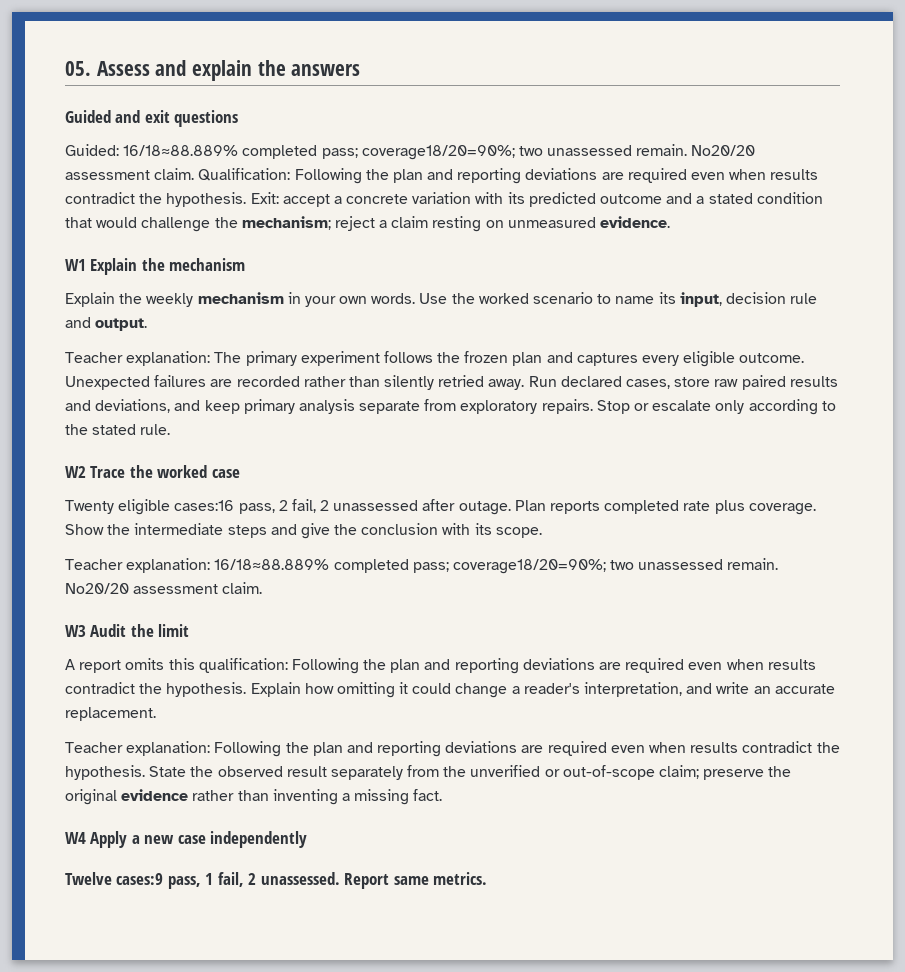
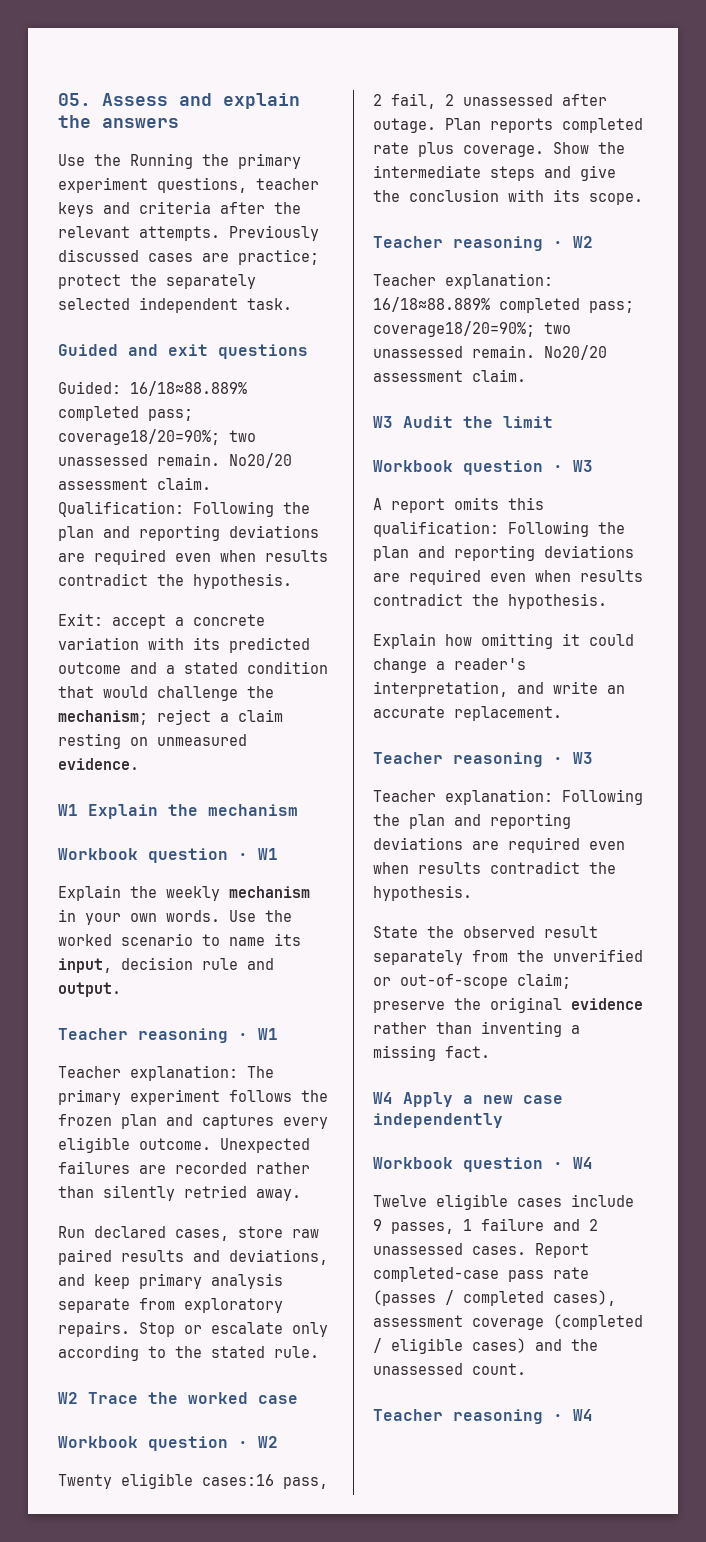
+ Use the Running the primary experiment questions, teacher keys and criteria after the relevant attempts. Previously discussed cases are practice; protect the separately selected independent task.
- Qualification: Following the plan and reporting deviations are required even when results contradict the hypothesis. Exit: accept a concrete variation with its predicted outcome and a stated condition that would challenge the mechanism; reject a claim resting on unmeasured evidence.
+ Qualification: Following the plan and reporting deviations are required even when results contradict the hypothesis.
+ Exit: accept a concrete variation with its predicted outcome and a stated condition that would challenge the mechanism; reject a claim resting on unmeasured evidence.
+ Workbook question · W1
+ Teacher reasoning · W1
- Unexpected failures are recorded rather than silently retried away. Run declared cases, store raw paired results and deviations, and keep primary analysis separate from exploratory repairs.
+ Unexpected failures are recorded rather than silently retried away.
+ Run declared cases, store raw paired results and deviations, and keep primary analysis separate from exploratory repairs.
+ Workbook question · W2
+ Teacher reasoning · W2
+ Workbook question · W3
- A report omits this qualification: Following the plan and reporting deviations are required even when results contradict the hypothesis. Explain how omitting it could change a reader's interpretation, and write an accurate replacement.
+ A report omits this qualification: Following the plan and reporting deviations are required even when results contradict the hypothesis.
+ Explain how omitting it could change a reader's interpretation, and write an accurate replacement.
+ Teacher reasoning · W3
- Teacher explanation: Following the plan and reporting deviations are required even when results contradict the hypothesis. State the observed result separately from the unverified or out-of-scope claim; preserve the original evidence rather than inventing a missing fact.
+ Teacher explanation: Following the plan and reporting deviations are required even when results contradict the hypothesis.
+ State the observed result separately from the unverified or out-of-scope claim; preserve the original evidence rather than inventing a missing fact.
- Twelve cases:9 pass, 1 fail, 2 unassessed. Report same metrics.
+ Workbook question · W4
+ Twelve eligible cases include 9 passes, 1 failure and 2 unassessed cases. Report completed-case pass rate (passes / completed cases), assessment coverage (completed / eligible cases) and the unassessed count.
+ Teacher reasoning · W4

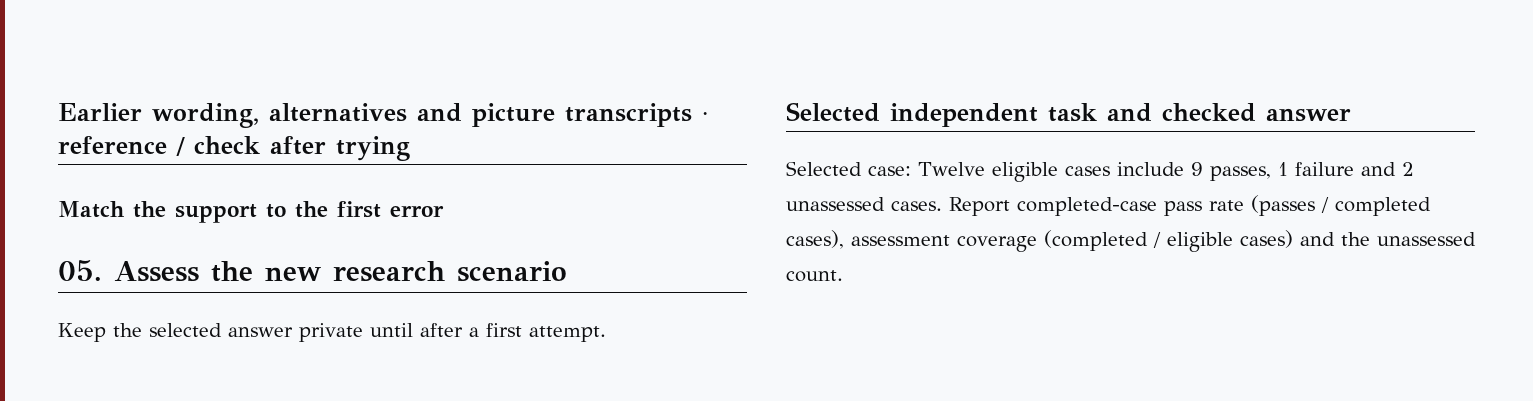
- 05. Assess and explain the answers
- Use the Running the primary experiment questions, teacher keys and criteria after the relevant attempts. Previously discussed cases are practice; protect the separately selected independent task.
- Guided and exit questions
- Guided: 16/18≈88.889% completed pass; coverage18/20=90%; two unassessed remain. No20/20 assessment claim. Qualification: Following the plan and reporting deviations are required even when results contradict the hypothesis.
- Exit: accept a concrete variation with its predicted outcome and a stated condition that would challenge the mechanism; reject a claim resting on unmeasured evidence.
- W1 Explain the mechanism
- Workbook question · W1
- Explain the weekly mechanism in your own words. Use the worked scenario to name its input, decision rule and output.
- Teacher reasoning · W1
- Teacher explanation: The primary experiment follows the frozen plan and captures every eligible outcome. Unexpected failures are recorded rather than silently retried away.
- Run declared cases, store raw paired results and deviations, and keep primary analysis separate from exploratory repairs. Stop or escalate only according to the stated rule.
- W2 Trace the worked case
- Workbook question · W2
- Twenty eligible cases:16 pass, 2 fail, 2 unassessed after outage. Plan reports completed rate plus coverage. Show the intermediate steps and give the conclusion with its scope.
- Teacher reasoning · W2
- Teacher explanation: 16/18≈88.889% completed pass; coverage18/20=90%; two unassessed remain. No20/20 assessment claim.
- W3 Audit the limit
- Workbook question · W3
- A report omits this qualification: Following the plan and reporting deviations are required even when results contradict the hypothesis.
- Explain how omitting it could change a reader's interpretation, and write an accurate replacement.
- Teacher reasoning · W3
- Teacher explanation: Following the plan and reporting deviations are required even when results contradict the hypothesis.
- State the observed result separately from the unverified or out-of-scope claim; preserve the original evidence rather than inventing a missing fact.
- W4 Apply a new case independently
- Workbook question · W4
- Twelve eligible cases include 9 passes, 1 failure and 2 unassessed cases.
+ Earlier wording, alternatives and picture transcripts · reference / check after trying
+ Match the support to the first error
+ 05. Assess the new research scenario
+ Keep the selected answer private until after a first attempt.
+ Selected independent task and checked answer
+ Selected case: Twelve eligible cases include 9 passes, 1 failure and 2 unassessed cases.
- Teacher reasoning · W4

